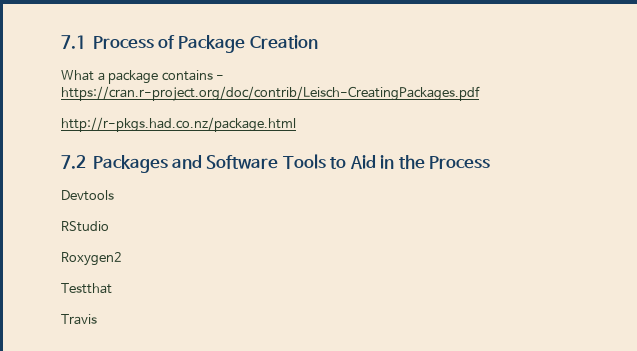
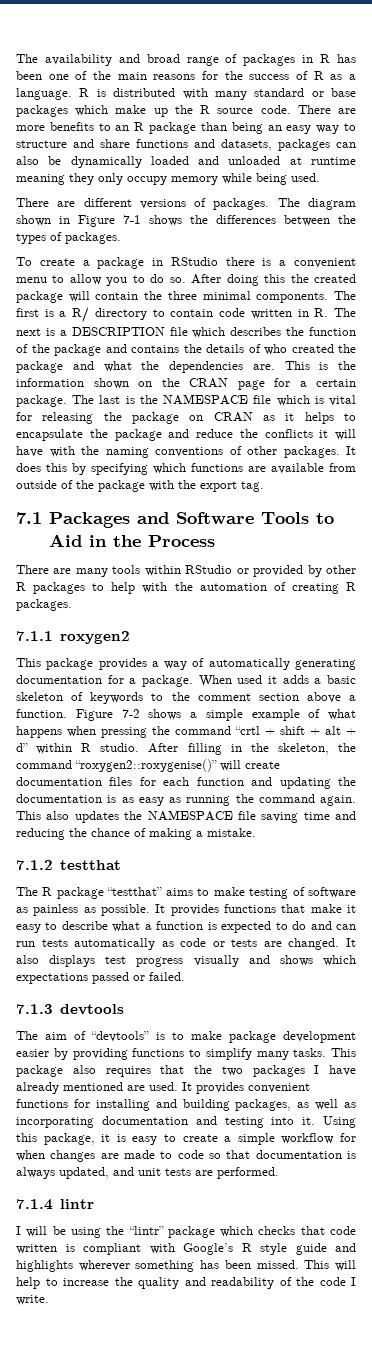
- 7.1 Process of Package Creation
- What a package contains - https://cran.r-project.org/doc/contrib/Leisch-CreatingPackages.pdf
- http://r-pkgs.had.co.nz/package.html
- 7.2 Packages and Software Tools to Aid in the Process
+ The availability and broad range of packages in R has been one of the main reasons for the success of R as a language. R is distributed with many standard or base packages which make up the R source code. There are more benefits to an R package than being an easy way to structure and share functions and datasets, packages can also be dynamically loaded and unloaded at runtime meaning they only occupy memory while being used.
+ There are different versions of packages. The diagram shown in Figure 7-1 shows the differences between the types of packages.
+ To create a package in RStudio there is a convenient menu to allow you to do so. After doing this the created package will contain the three minimal components. The first is a R/ directory to contain code written in R. The next is a DESCRIPTION file which describes the function of the package and contains the details of who created the package and what the dependencies are. This is the information shown on the CRAN page for a certain package. The last is the NAMESPACE file which is vital for releasing the package on CRAN as it helps to encapsulate the package and reduce the conflicts it will have with the naming conventions of other packages. It does this by specifying which functions are available from outside of the package with the export tag.
+ 7.1 Packages and Software Tools to Aid in the Process
- Devtools
- RStudio
- Roxygen2
- Testthat
- Travis
+ There are many tools within RStudio or provided by other R packages to help with the automation of creating R packages.
+ 7.1.1 roxygen2
+ This package provides a way of automatically generating documentation for a package. When used it adds a basic skeleton of keywords to the comment section above a function. Figure 7-2 shows a simple example of what happens when pressing the command “crtl + shift + alt + d” within R studio. After filling in the skeleton, the command “roxygen2::roxygenise()” will create documentation files for each function and updating the documentation is as easy as running the command again. This also updates the NAMESPACE file saving time and reducing the chance of making a mistake.
+ 7.1.2 testthat
+ The R package “testthat” aims to make testing of software as painless as possible. It provides functions that make it easy to describe what a function is expected to do and can run tests automatically as code or tests are changed. It also displays test progress visually and shows which expectations passed or failed.
+ 7.1.3 devtools
+ The aim of “devtools” is to make package development easier by providing functions to simplify many tasks. This package also requires that the two packages I have already mentioned are used. It provides convenient functions for installing and building packages, as well as incorporating documentation and testing into it. Using this package, it is easy to create a simple workflow for when changes are made to code so that documentation is always updated, and unit tests are performed.
+ 7.1.4 lintr
+ I will be using the “lintr” package which checks that code written is compliant with Google’s R style guide and highlights wherever something has been missed. This will help to increase the quality and readability of the code I write.

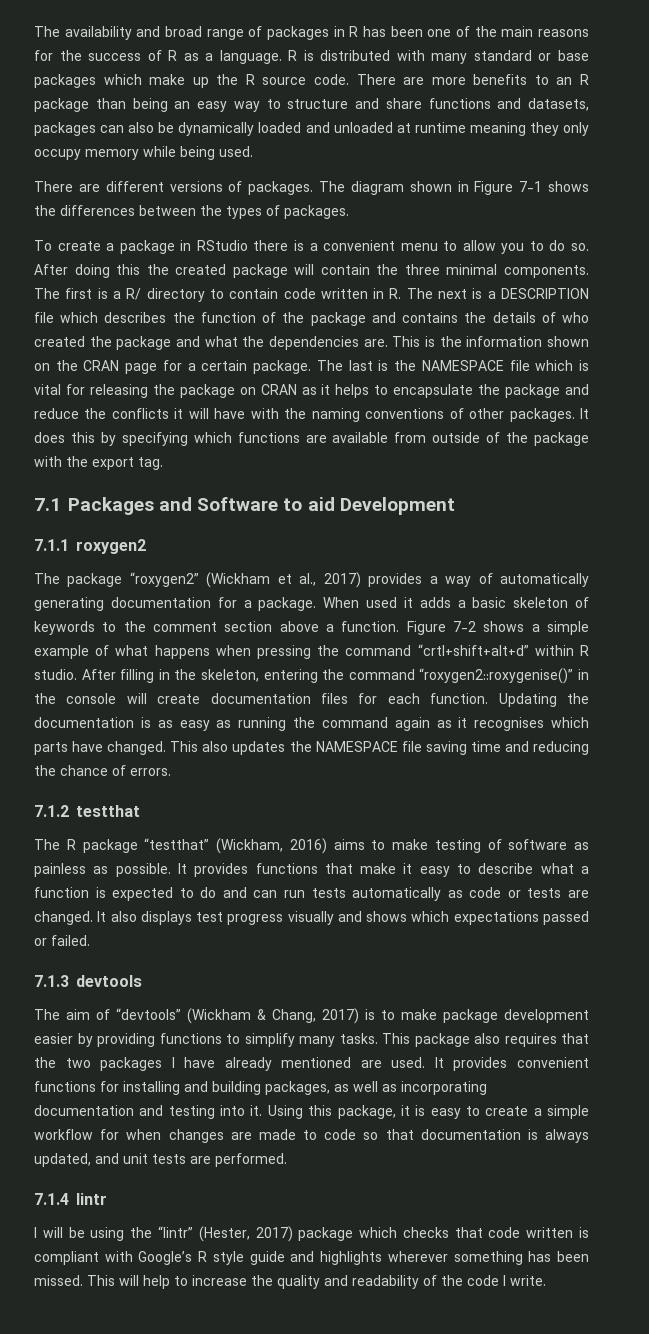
- 7.1 Packages and Software Tools to Aid in the Process
- There are many tools within RStudio or provided by other R packages to help with the automation of creating R packages.
+ 7.1 Packages and Software to aid Development
  7.1.1 roxygen2
- This package provides a way of automatically generating documentation for a package.
+ The package “roxygen2” (Wickham et al., 2017) provides a way of automatically generating documentation for a package.
- Figure 7-2 shows a simple example of what happens when pressing the command “crtl + shift + alt + d” within R studio.
+ Figure 7-2 shows a simple example of what happens when pressing the command “crtl+shift+alt+d” within R studio.
- After filling in the skeleton, the command “roxygen2::roxygenise()” will create documentation files for each function and updating the documentation is as easy as running the command again.
+ After filling in the skeleton, entering the command “roxygen2::roxygenise()” in the console will create documentation files for each function. Updating the documentation is as easy as running the command again as it recognises which parts have changed.
- This also updates the NAMESPACE file saving time and reducing the chance of making a mistake.
+ This also updates the NAMESPACE file saving time and reducing the chance of errors.
- The R package “testthat” aims to make testing of software as painless as possible.
+ The R package “testthat” (Wickham, 2016) aims to make testing of software as painless as possible.
- The aim of “devtools” is to make package development easier by providing functions to simplify many tasks.
+ The aim of “devtools” (Wickham & Chang, 2017) is to make package development easier by providing functions to simplify many tasks.
- I will be using the “lintr” package which checks that code written is compliant with Google’s R style guide and highlights wherever something has been missed.
+ I will be using the “lintr” (Hester, 2017) package which checks that code written is compliant with Google’s R style guide and highlights wherever something has been missed.

